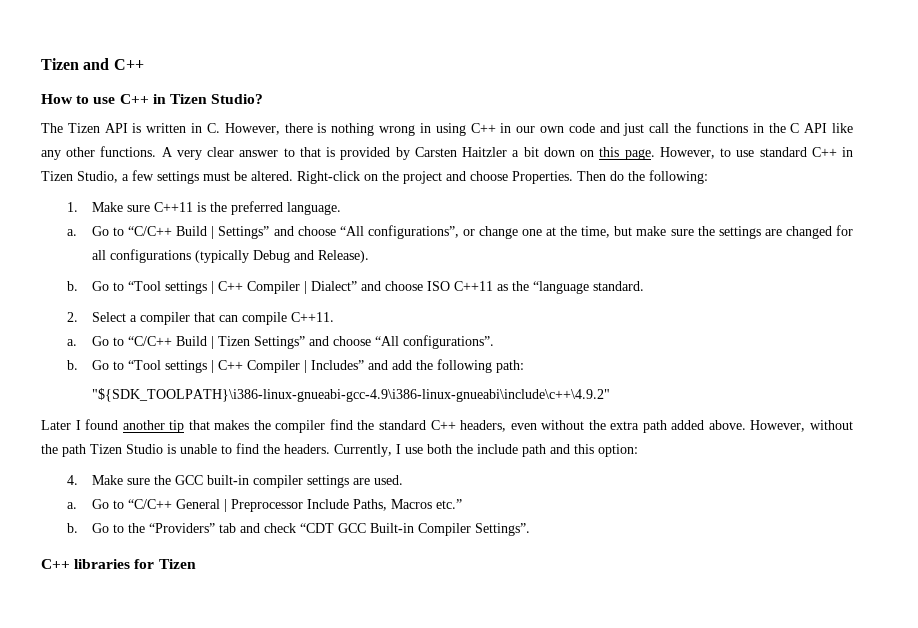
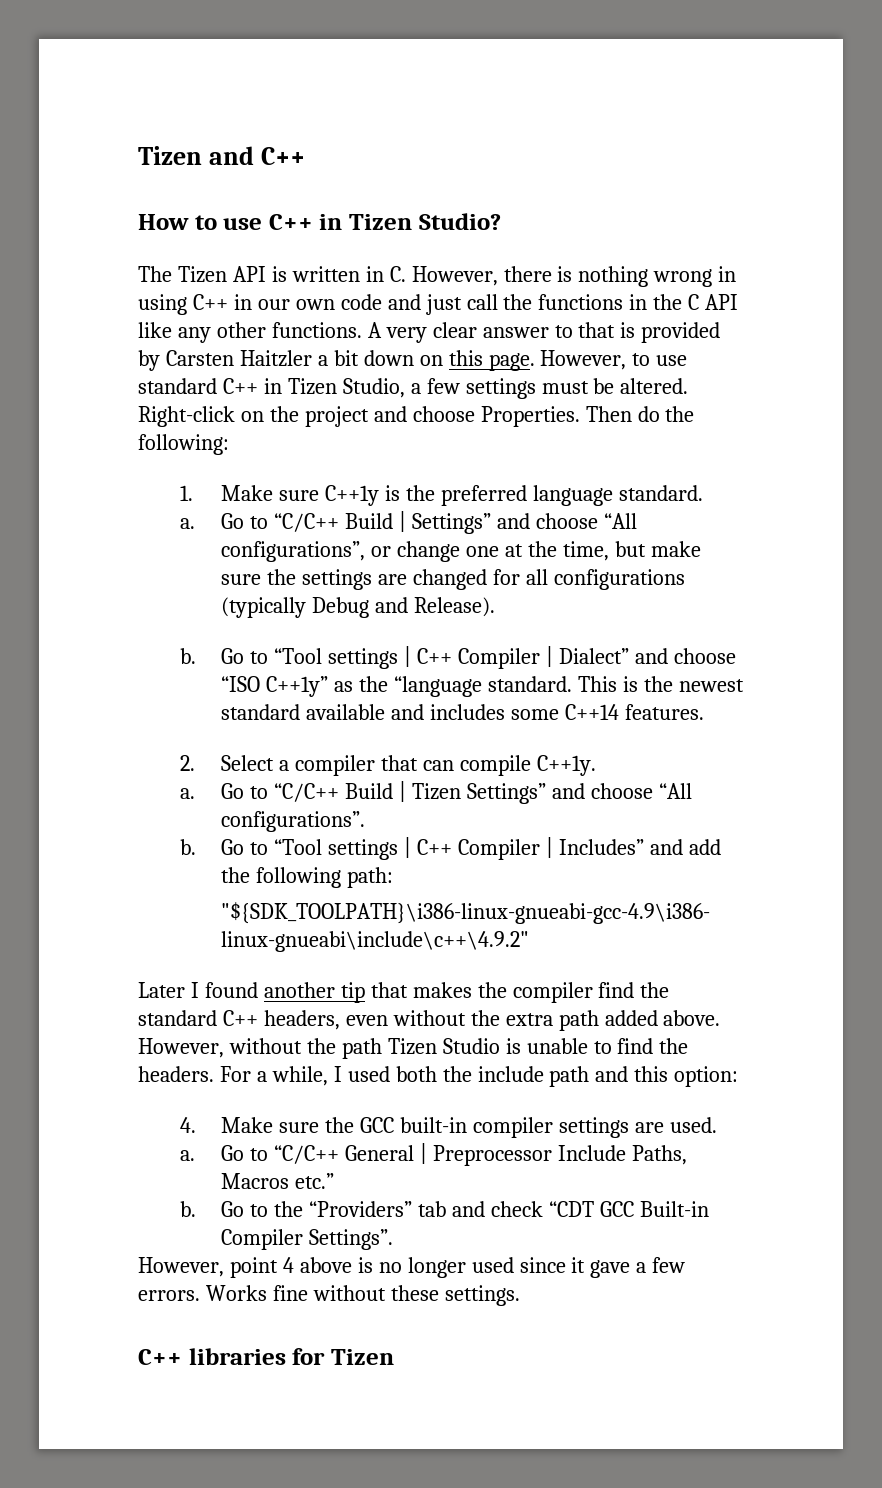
- 1. Make sure C++11 is the preferred language.
+ 1. Make sure C++1y is the preferred language standard.
- Go to “Tool settings | C++ Compiler | Dialect” and choose ISO C++11 as the “language standard.
+ Go to “Tool settings | C++ Compiler | Dialect” and choose “ISO C++1y” as the “language standard. This is the newest standard available and includes some C++14 features.
- 2. Select a compiler that can compile C++11.
+ 2. Select a compiler that can compile C++1y.
- Currently, I use both the include path and this option:
+ For a while, I used both the include path and this option:
+ However, point 4 above is no longer used since it gave a few errors. Works fine without these settings.

